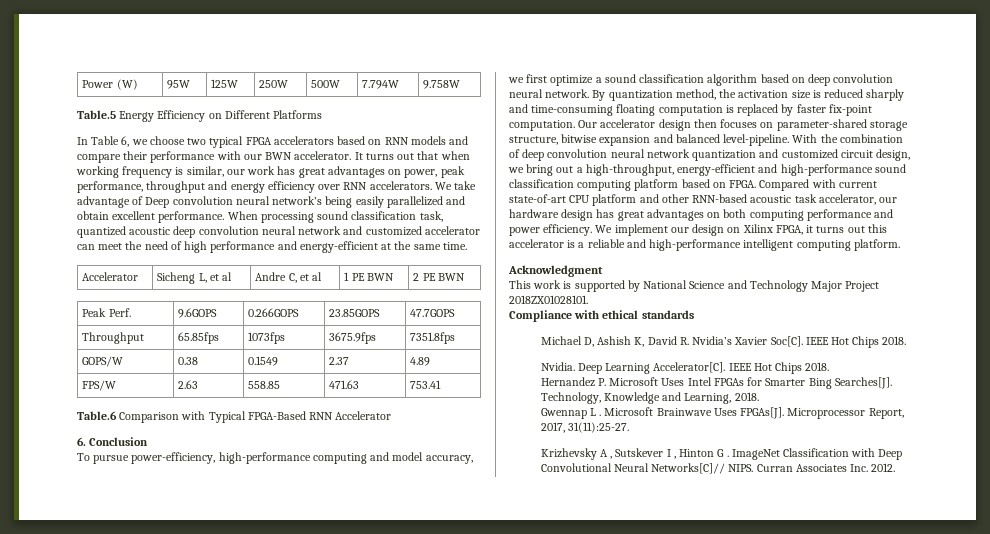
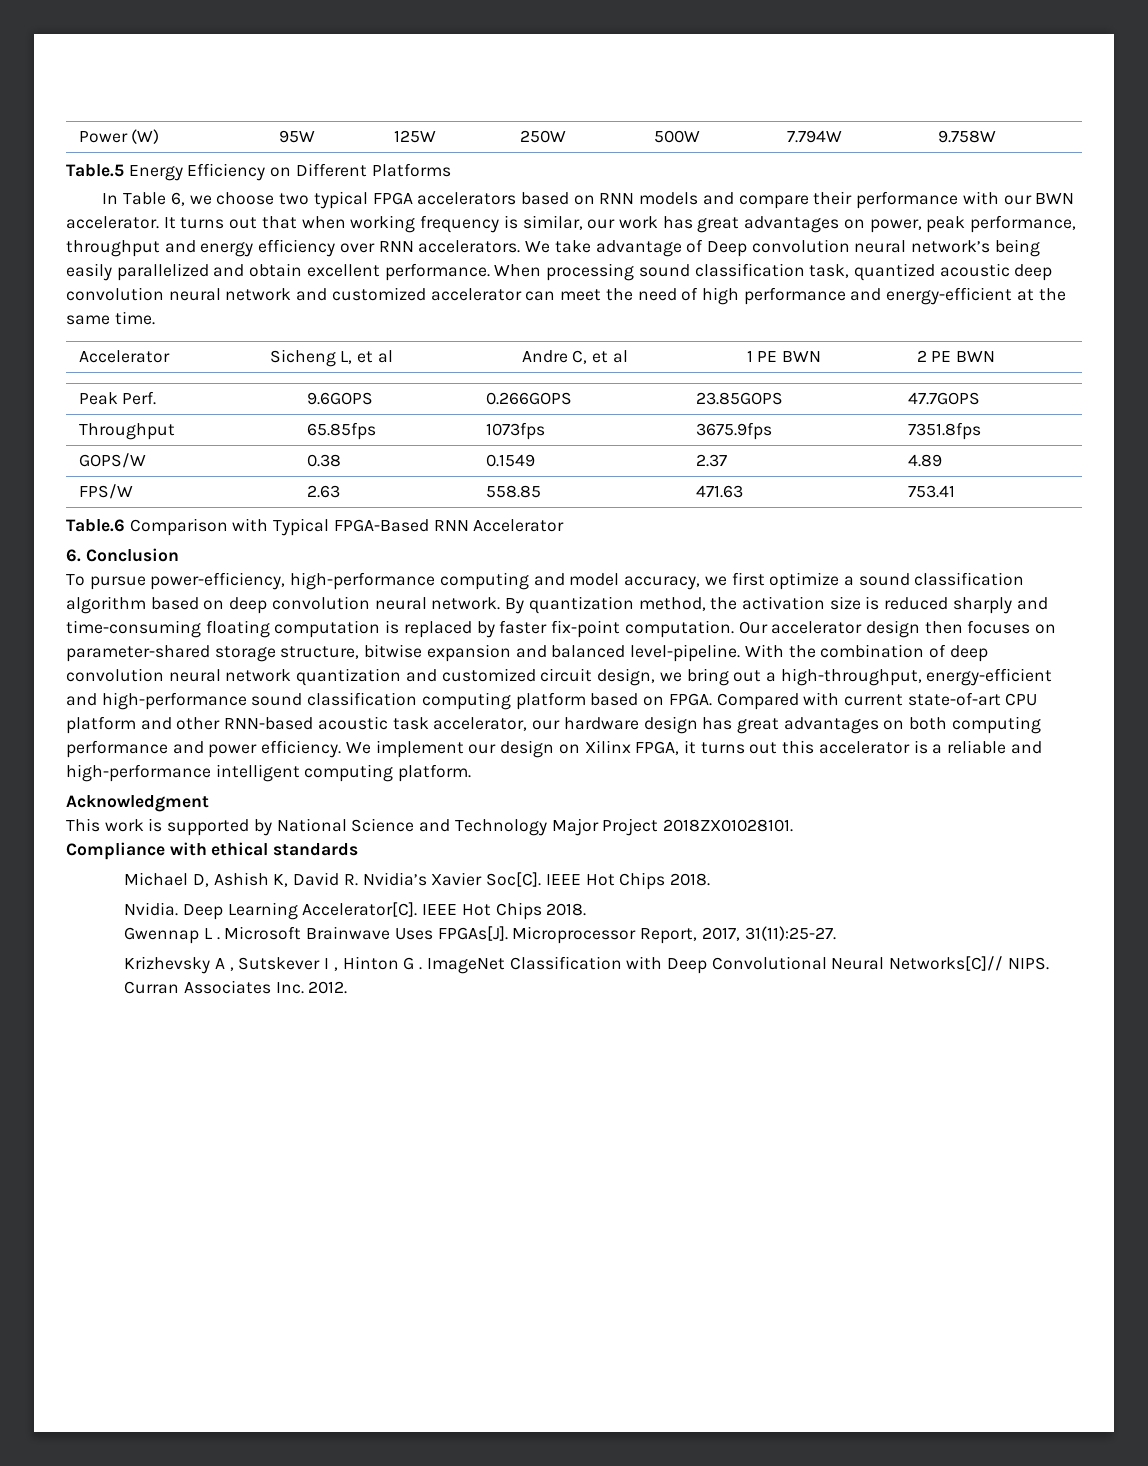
- Hernandez P. Microsoft Uses Intel FPGAs for Smarter Bing Searches[J]. Technology, Knowledge and Learning, 2018.

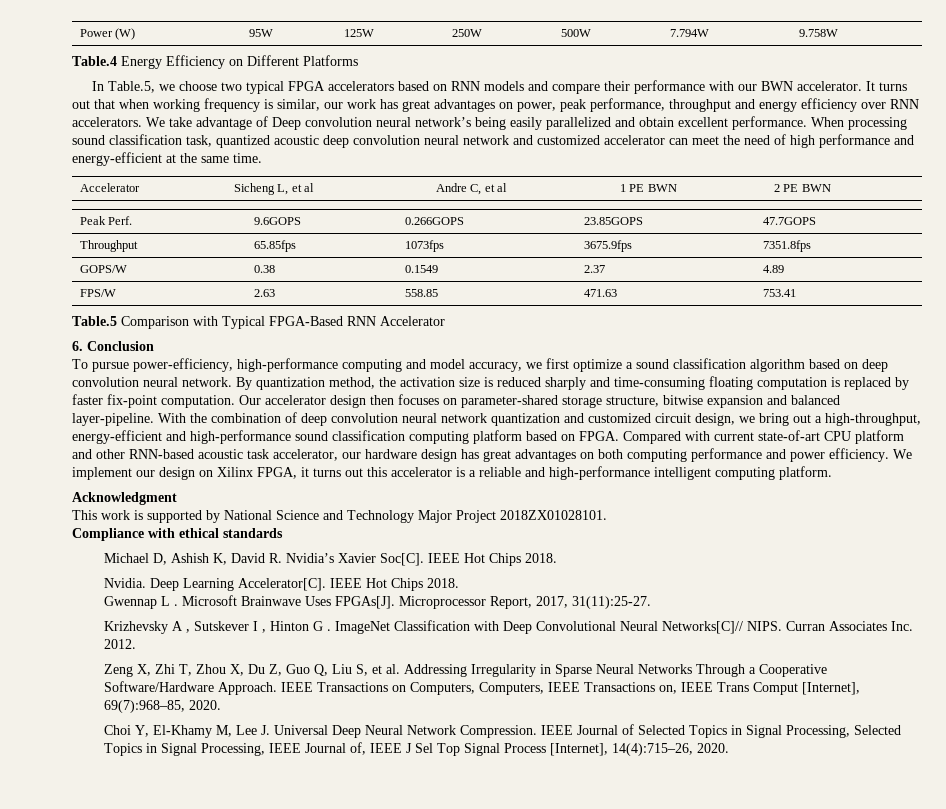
- Table.5 Energy Efficiency on Different Platforms
+ Table.4 Energy Efficiency on Different Platforms
- In Table 6, we choose two typical FPGA accelerators based on RNN models and compare their performance with our BWN accelerator.
+ In Table.5, we choose two typical FPGA accelerators based on RNN models and compare their performance with our BWN accelerator.
- Table.6 Comparison with Typical FPGA-Based RNN Accelerator
+ Table.5 Comparison with Typical FPGA-Based RNN Accelerator
- Our accelerator design then focuses on parameter-shared storage structure, bitwise expansion and balanced level-pipeline.
+ Our accelerator design then focuses on parameter-shared storage structure, bitwise expansion and balanced layer-pipeline.
+ Zeng X, Zhi T, Zhou X, Du Z, Guo Q, Liu S, et al. Addressing Irregularity in Sparse Neural Networks Through a Cooperative Software/Hardware Approach. IEEE Transactions on Computers, Computers, IEEE Transactions on, IEEE Trans Comput [Internet], 69(7):968–85, 2020.
+ Choi Y, El-Khamy M, Lee J. Universal Deep Neural Network Compression. IEEE Journal of Selected Topics in Signal Processing, Selected Topics in Signal Processing, IEEE Journal of, IEEE J Sel Top Signal Process [Internet], 14(4):715–26, 2020.

